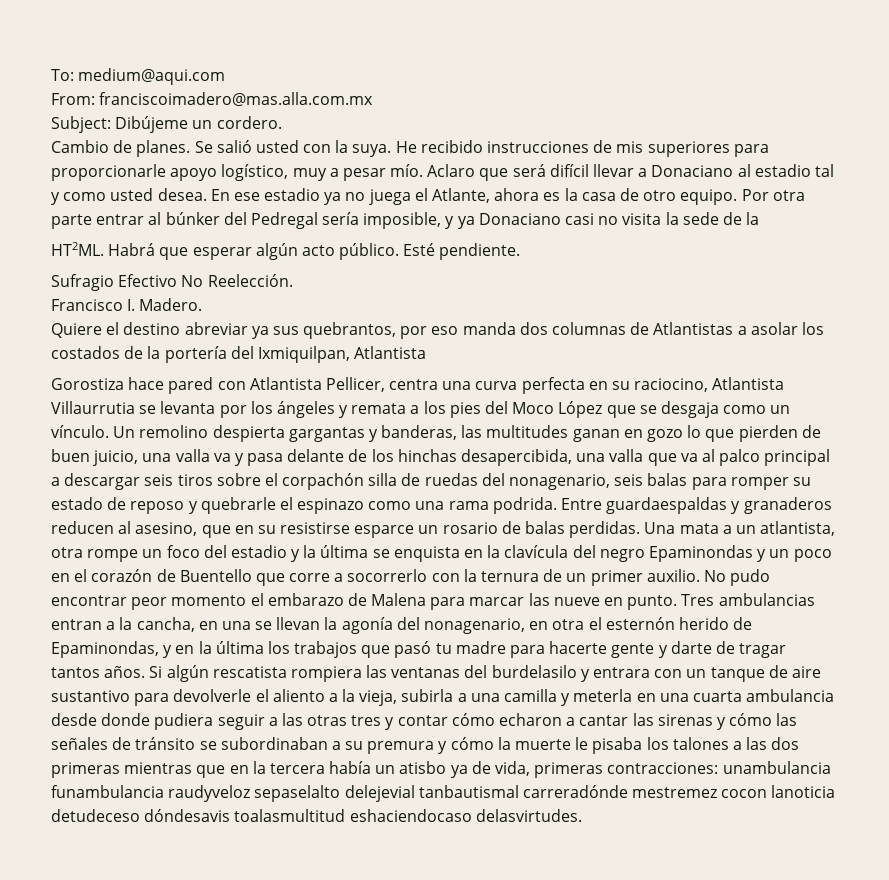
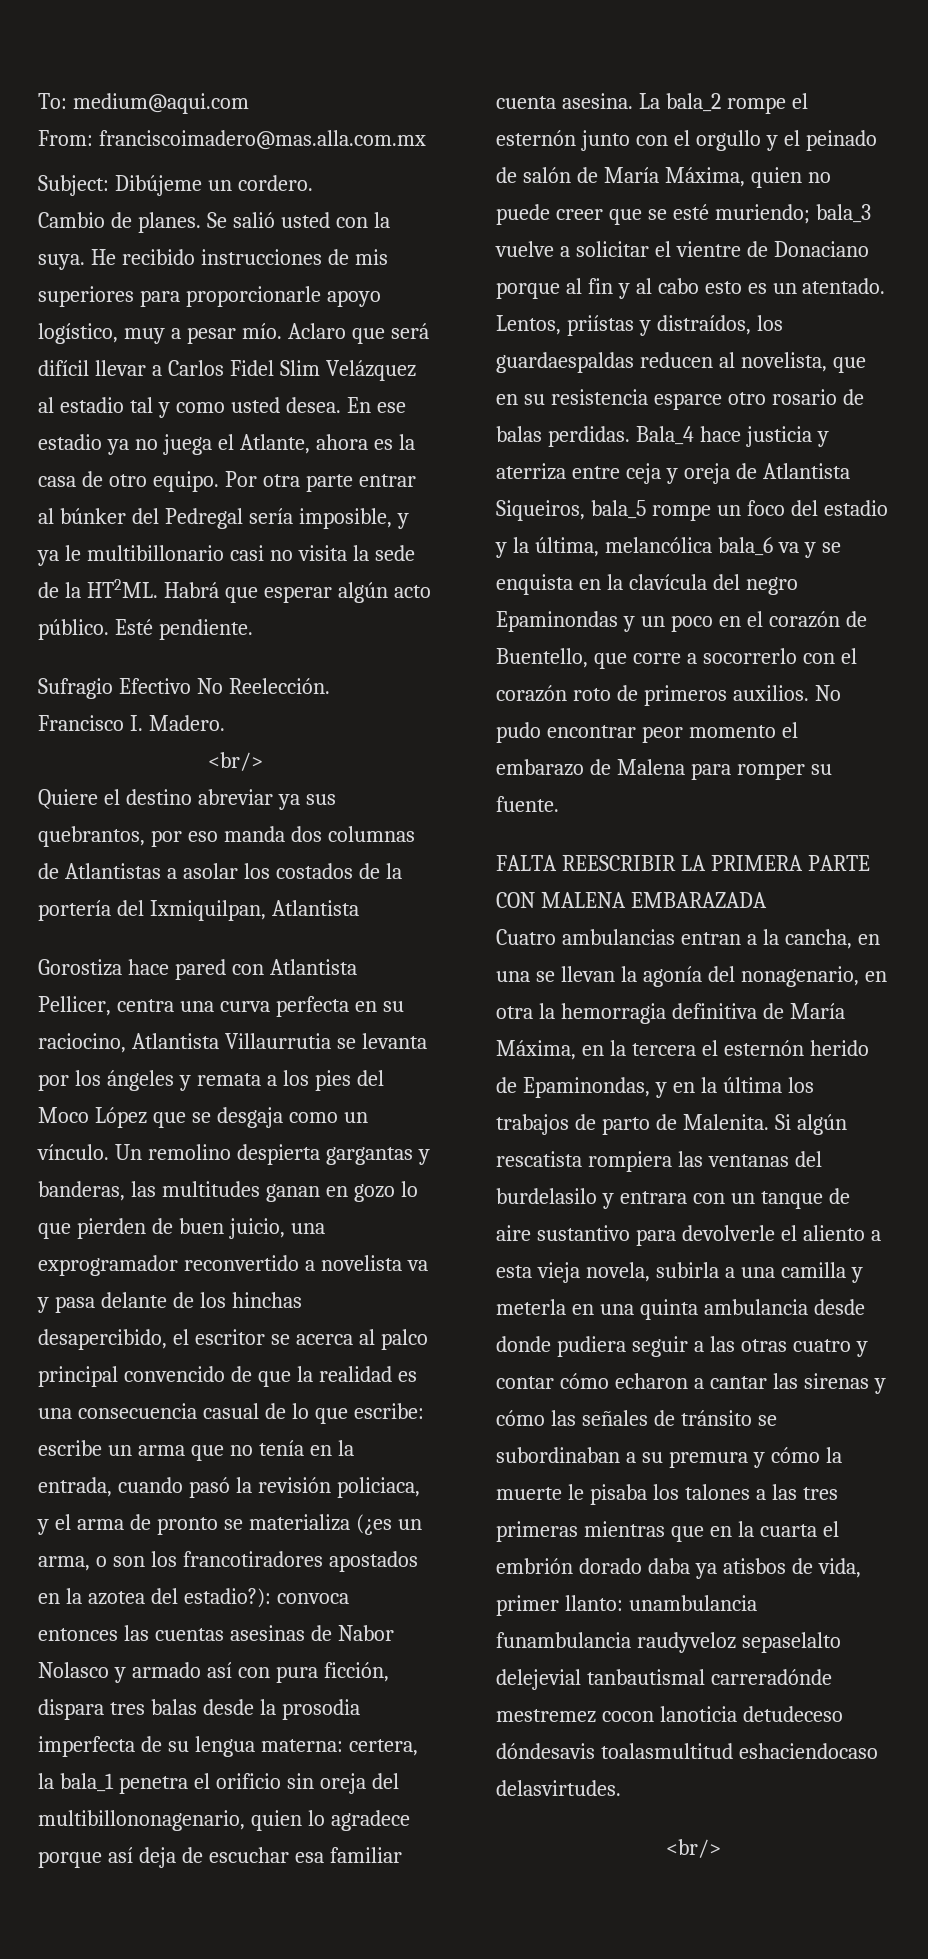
- Aclaro que será difícil llevar a Donaciano al estadio tal y como usted desea.
+ Aclaro que será difícil llevar a Carlos Fidel Slim Velázquez al estadio tal y como usted desea.
- Por otra parte entrar al búnker del Pedregal sería imposible, y ya Donaciano casi no visita la sede de la
- HT2ML.
+ Por otra parte entrar al búnker del Pedregal sería imposible, y ya le multibillonario casi no visita la sede de la HT2ML.
  Francisco I. Madero.
+ <br/>
- Un remolino despierta gargantas y banderas, las multitudes ganan en gozo lo que pierden de buen juicio, una valla va y pasa delante de los hinchas desapercibida, una valla que va al palco principal a descargar seis tiros sobre el corpachón silla de ruedas del nonagenario, seis balas para romper su estado de reposo y quebrarle el espinazo como una rama podrida. Entre guardaespaldas y granaderos reducen al asesino, que en su resistirse esparce un rosario de balas perdidas.
+ Un remolino despierta gargantas y banderas, las multitudes ganan en gozo lo que pierden de buen juicio, una exprogramador reconvertido a novelista va y pasa delante de los hinchas desapercibido, el escritor se acerca al palco principal convencido de que la realidad es una consecuencia casual de lo que escribe: escribe un arma que no tenía en la entrada, cuando pasó la revisión policiaca, y el arma de pronto se materializa (¿es un arma, o son los francotiradores apostados en la azotea del estadio?): convoca entonces las cuentas asesinas de Nabor Nolasco y armado así con pura ficción, dispara tres balas desde la prosodia imperfecta de su lengua materna: certera, la bala_1 penetra el orificio sin oreja del multibillononagenario, quien lo agradece porque así deja de escuchar esa familiar cuenta asesina. La bala_2 rompe el esternón junto con el orgullo y el peinado de salón de María Máxima, quien no puede creer que se esté muriendo; bala_3 vuelve a solicitar el vientre de Donaciano porque al fin y al cabo esto es un atentado. Lentos, priístas y distraídos, los guardaespaldas reducen al novelista, que en su resistencia esparce otro rosario de balas perdidas.
- Una mata a un atlantista, otra rompe un foco del estadio y la última se enquista en la clavícula del negro Epaminondas y un poco en el corazón de Buentello que corre a socorrerlo con la ternura de un primer auxilio.
+ Bala_4 hace justicia y aterriza entre ceja y oreja de Atlantista Siqueiros, bala_5 rompe un foco del estadio y la última, melancólica bala_6 va y se enquista en la clavícula del negro Epaminondas y un poco en el corazón de Buentello, que corre a socorrerlo con el corazón roto de primeros auxilios.
- No pudo encontrar peor momento el embarazo de Malena para marcar las nueve en punto. Tres ambulancias entran a la cancha, en una se llevan la agonía del nonagenario, en otra el esternón herido de Epaminondas, y en la última los trabajos que pasó tu madre para hacerte gente y darte de tragar tantos años.
+ No pudo encontrar peor momento el embarazo de Malena para romper su fuente.
+ FALTA REESCRIBIR LA PRIMERA PARTE CON MALENA EMBARAZADA
+ Cuatro ambulancias entran a la cancha, en una se llevan la agonía del nonagenario, en otra la hemorragia definitiva de María Máxima, en la tercera el esternón herido de Epaminondas, y en la última los trabajos de parto de Malenita.
- Si algún rescatista rompiera las ventanas del burdelasilo y entrara con un tanque de aire sustantivo para devolverle el aliento a la vieja, subirla a una camilla y meterla en una cuarta ambulancia desde donde pudiera seguir a las otras tres y contar cómo echaron a cantar las sirenas y cómo las señales de tránsito se subordinaban a su premura y cómo la muerte le pisaba los talones a las dos primeras mientras que en la tercera había un atisbo ya de vida, primeras contracciones:
+ Si algún rescatista rompiera las ventanas del burdelasilo y entrara con un tanque de aire sustantivo para devolverle el aliento a esta vieja novela, subirla a una camilla y meterla en una quinta ambulancia desde donde pudiera seguir a las otras cuatro y contar cómo echaron a cantar las sirenas y cómo las señales de tránsito se subordinaban a su premura y cómo la muerte le pisaba los talones a las tres primeras mientras que en la cuarta el embrión dorado daba ya atisbos de vida, primer llanto:
  unambulancia funambulancia raudyveloz sepaselalto delejevial tanbautismal carreradónde mestremez cocon lanoticia detudeceso dóndesavis toalasmultitud eshaciendocaso delasvirtudes.
+ <br/>

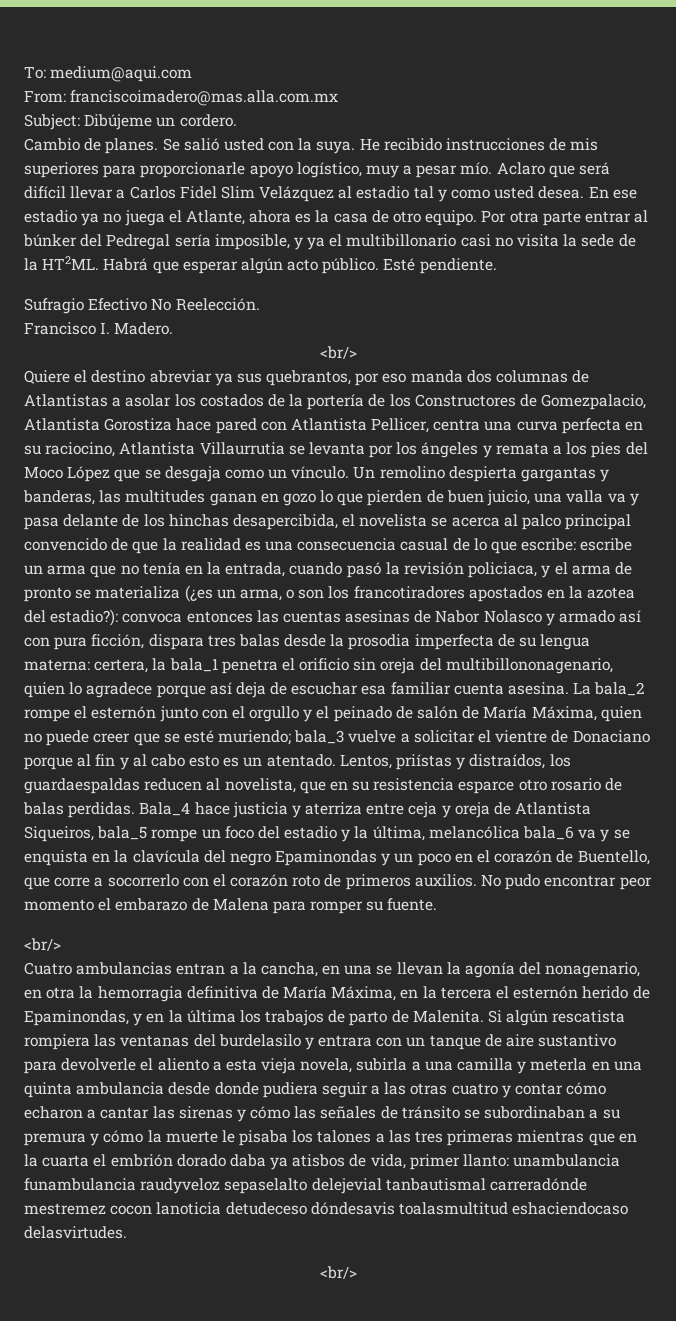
- Por otra parte entrar al búnker del Pedregal sería imposible, y ya le multibillonario casi no visita la sede de la HT2ML.
+ Por otra parte entrar al búnker del Pedregal sería imposible, y ya el multibillonario casi no visita la sede de la HT2ML.
- Quiere el destino abreviar ya sus quebrantos, por eso manda dos columnas de Atlantistas a asolar los costados de la portería del Ixmiquilpan, Atlantista
- Gorostiza hace pared con Atlantista Pellicer, centra una curva perfecta en su raciocino, Atlantista Villaurrutia se levanta por los ángeles y remata a los pies del Moco López que se desgaja como un vínculo.
+ Quiere el destino abreviar ya sus quebrantos, por eso manda dos columnas de Atlantistas a asolar los costados de la portería de los Constructores de Gomezpalacio, Atlantista Gorostiza hace pared con Atlantista Pellicer, centra una curva perfecta en su raciocino, Atlantista Villaurrutia se levanta por los ángeles y remata a los pies del Moco López que se desgaja como un vínculo.
- Un remolino despierta gargantas y banderas, las multitudes ganan en gozo lo que pierden de buen juicio, una exprogramador reconvertido a novelista va y pasa delante de los hinchas desapercibido, el escritor se acerca al palco principal convencido de que la realidad es una consecuencia casual de lo que escribe:
+ Un remolino despierta gargantas y banderas, las multitudes ganan en gozo lo que pierden de buen juicio, una valla va y pasa delante de los hinchas desapercibida, el novelista se acerca al palco principal convencido de que la realidad es una consecuencia casual de lo que escribe:
  No pudo encontrar peor momento el embarazo de Malena para romper su fuente.
- FALTA REESCRIBIR LA PRIMERA PARTE CON MALENA EMBARAZADA
+ <br/>

